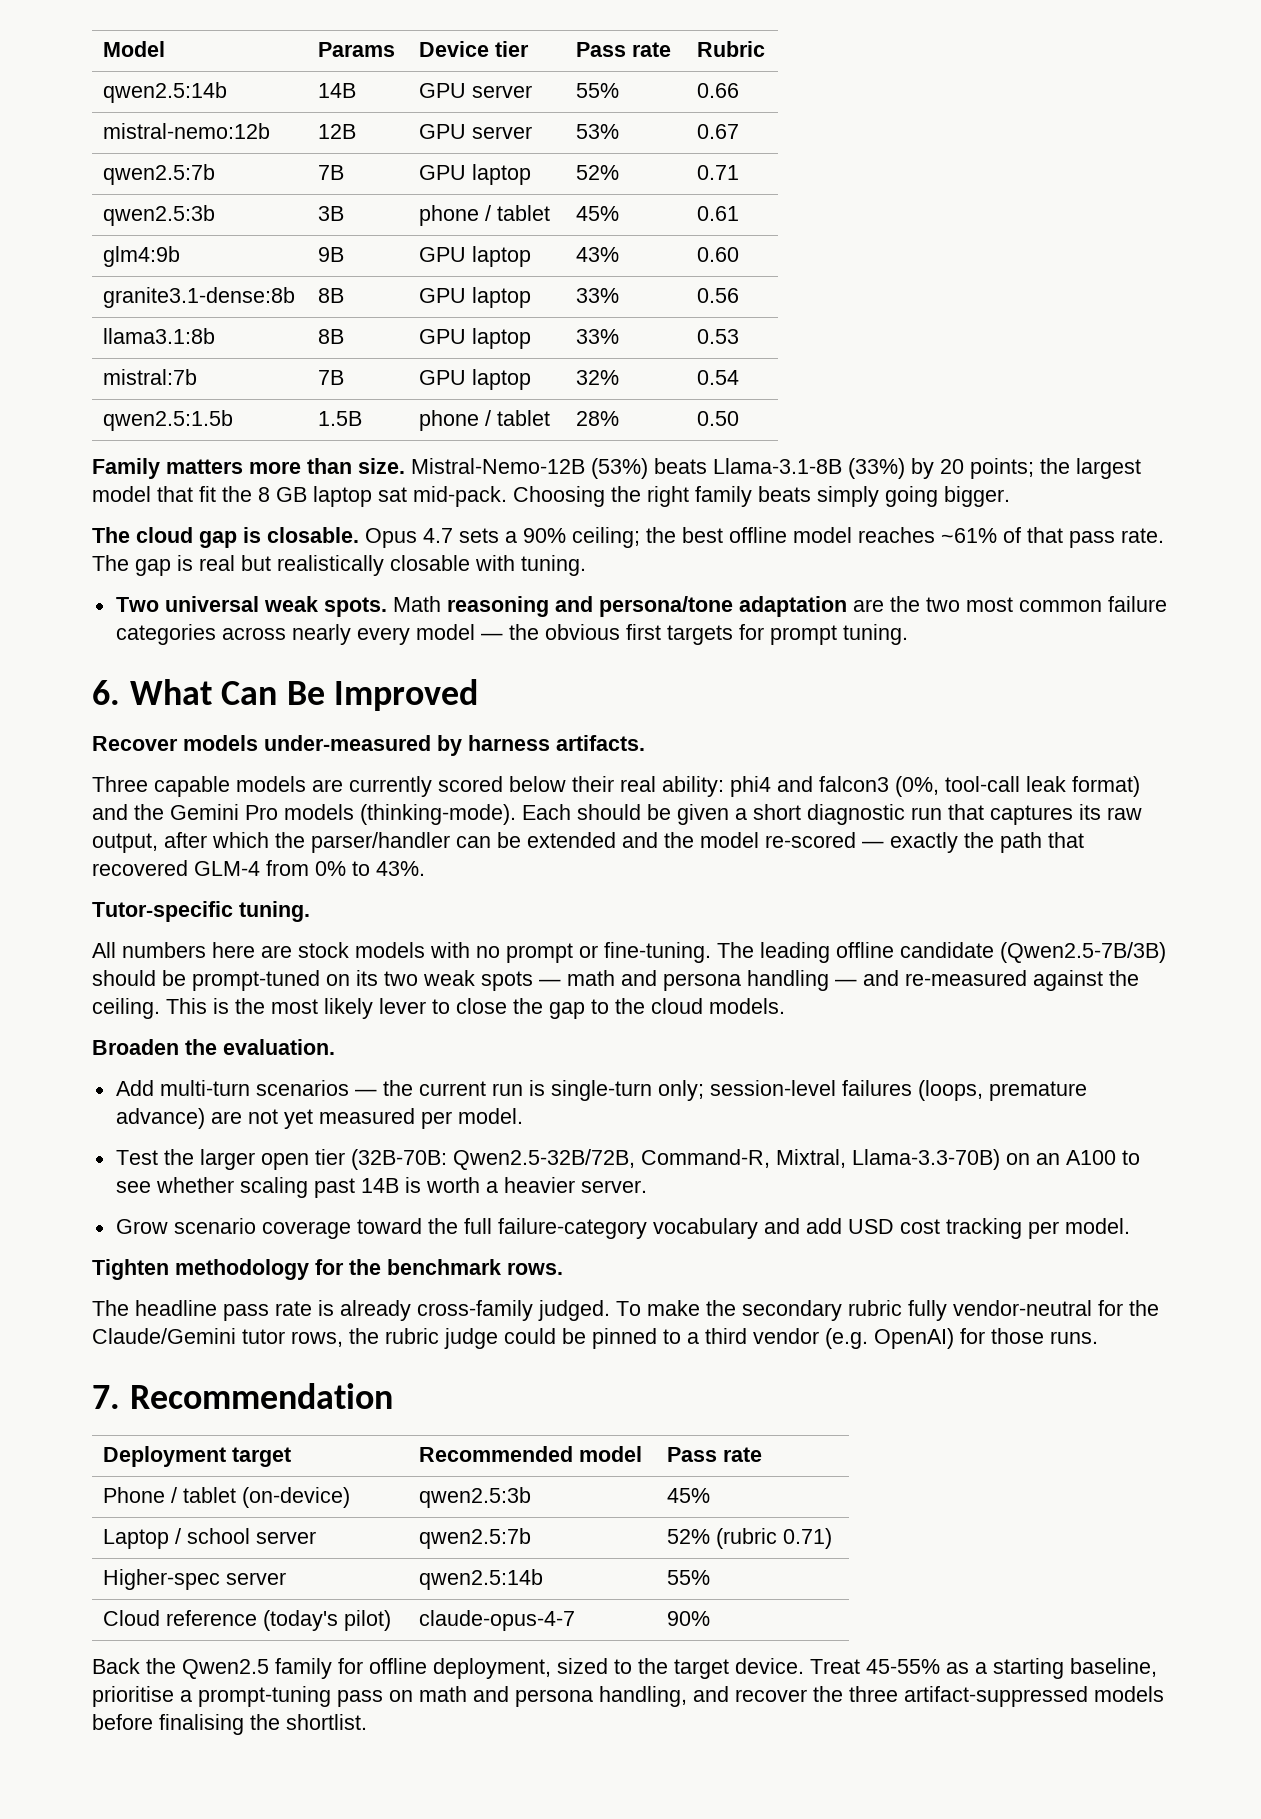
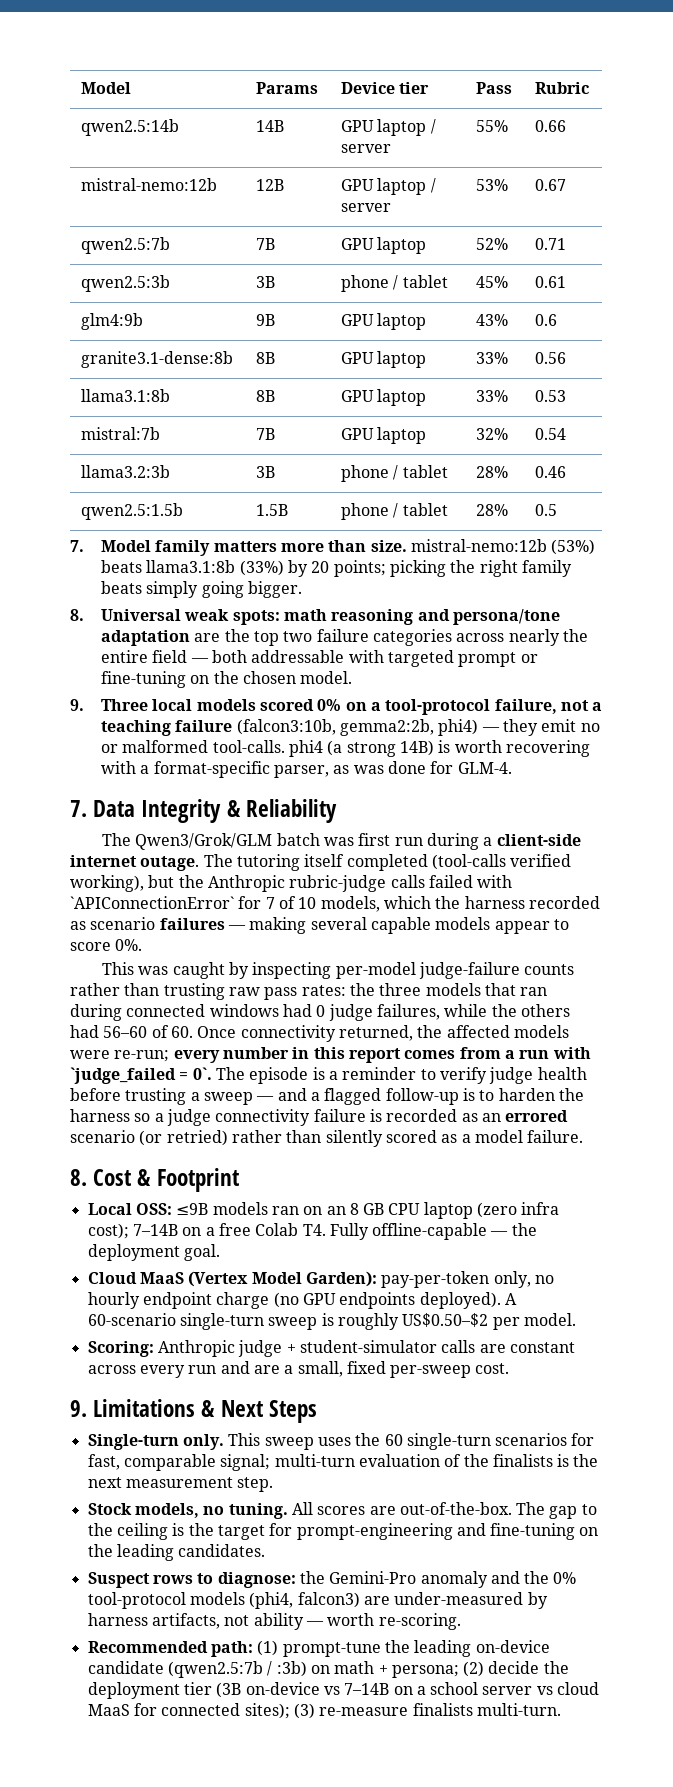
- Model | Params | Device tier | Pass rate | Rubric
+ Model | Params | Device tier | Pass | Rubric
- qwen2.5:14b | 14B | GPU server | 55% | 0.66
+ qwen2.5:14b | 14B | GPU laptop / server | 55% | 0.66
- mistral-nemo:12b | 12B | GPU server | 53% | 0.67
+ mistral-nemo:12b | 12B | GPU laptop / server | 53% | 0.67
- glm4:9b | 9B | GPU laptop | 43% | 0.60
+ glm4:9b | 9B | GPU laptop | 43% | 0.6
+ llama3.2:3b | 3B | phone / tablet | 28% | 0.46
- qwen2.5:1.5b | 1.5B | phone / tablet | 28% | 0.50
- Family matters more than size. Mistral-Nemo-12B (53%) beats Llama-3.1-8B (33%) by 20 points; the largest model that fit the 8 GB laptop sat mid-pack. Choosing the right family beats simply going bigger.
+ qwen2.5:1.5b | 1.5B | phone / tablet | 28% | 0.5
+ 7. Model family matters more than size. mistral-nemo:12b (53%) beats llama3.1:8b (33%) by 20 points; picking the right family beats simply going bigger.
- The cloud gap is closable. Opus 4.7 sets a 90% ceiling; the best offline model reaches ~61% of that pass rate. The gap is real but realistically closable with tuning.
- Two universal weak spots. Math reasoning and persona/tone adaptation are the two most common failure categories across nearly every model — the obvious first targets for prompt tuning.
- 6. What Can Be Improved
- Recover models under-measured by harness artifacts.
- Three capable models are currently scored below their real ability: phi4 and falcon3 (0%, tool-call leak format) and the Gemini Pro models (thinking-mode). Each should be given a short diagnostic run that captures its raw output, after which the parser/handler can be extended and the model re-scored — exactly the path that recovered GLM-4 from 0% to 43%.
- Tutor-specific tuning.
- All numbers here are stock models with no prompt or fine-tuning. The leading offline candidate (Qwen2.5-7B/3B) should be prompt-tuned on its two weak spots — math and persona handling — and re-measured against the ceiling. This is the most likely lever to close the gap to the cloud models.
- Broaden the evaluation.
- Add multi-turn scenarios — the current run is single-turn only; session-level failures (loops, premature advance) are not yet measured per model.
- Test the larger open tier (32B-70B: Qwen2.5-32B/72B, Command-R, Mixtral, Llama-3.3-70B) on an A100 to see whether scaling past 14B is worth a heavier server.
- Grow scenario coverage toward the full failure-category vocabulary and add USD cost tracking per model.
- Tighten methodology for the benchmark rows.
- The headline pass rate is already cross-family judged. To make the secondary rubric fully vendor-neutral for the Claude/Gemini tutor rows, the rubric judge could be pinned to a third vendor (e.g. OpenAI) for those runs.
- 7. Recommendation
- Deployment target | Recommended model | Pass rate
- Phone / tablet (on-device) | qwen2.5:3b | 45%
- Laptop / school server | qwen2.5:7b | 52% (rubric 0.71)
- Higher-spec server | qwen2.5:14b | 55%
- Cloud reference (today's pilot) | claude-opus-4-7 | 90%
- Back the Qwen2.5 family for offline deployment, sized to the target device. Treat 45-55% as a starting baseline, prioritise a prompt-tuning pass on math and persona handling, and recover the three artifact-suppressed models before finalising the shortlist.
+ 8. Universal weak spots: math reasoning and persona/tone adaptation are the top two failure categories across nearly the entire field — both addressable with targeted prompt or fine-tuning on the chosen model.
+ 9. Three local models scored 0% on a tool-protocol failure, not a teaching failure (falcon3:10b, gemma2:2b, phi4) — they emit no or malformed tool-calls. phi4 (a strong 14B) is worth recovering with a format-specific parser, as was done for GLM-4.
+ 7. Data Integrity & Reliability
+ The Qwen3/Grok/GLM batch was first run during a client-side internet outage. The tutoring itself completed (tool-calls verified working), but the Anthropic rubric-judge calls failed with `APIConnectionError` for 7 of 10 models, which the harness recorded as scenario failures — making several capable models appear to score 0%.
+ This was caught by inspecting per-model judge-failure counts rather than trusting raw pass rates: the three models that ran during connected windows had 0 judge failures, while the others had 56–60 of 60. Once connectivity returned, the affected models were re-run; every number in this report comes from a run with `judge_failed = 0`. The episode is a reminder to verify judge health before trusting a sweep — and a flagged follow-up is to harden the harness so a judge connectivity failure is recorded as an errored scenario (or retried) rather than silently scored as a model failure.
+ 8. Cost & Footprint
+ Local OSS: ≤9B models ran on an 8 GB CPU laptop (zero infra cost); 7–14B on a free Colab T4. Fully offline-capable — the deployment goal.
+ Cloud MaaS (Vertex Model Garden): pay-per-token only, no hourly endpoint charge (no GPU endpoints deployed). A 60-scenario single-turn sweep is roughly US$0.50–$2 per model.
+ Scoring: Anthropic judge + student-simulator calls are constant across every run and are a small, fixed per-sweep cost.
+ 9. Limitations & Next Steps
+ Single-turn only. This sweep uses the 60 single-turn scenarios for fast, comparable signal; multi-turn evaluation of the finalists is the next measurement step.
+ Stock models, no tuning. All scores are out-of-the-box. The gap to the ceiling is the target for prompt-engineering and fine-tuning on the leading candidates.
+ Suspect rows to diagnose: the Gemini-Pro anomaly and the 0% tool-protocol models (phi4, falcon3) are under-measured by harness artifacts, not ability — worth re-scoring.
+ Recommended path: (1) prompt-tune the leading on-device candidate (qwen2.5:7b / :3b) on math + persona; (2) decide the deployment tier (3B on-device vs 7–14B on a school server vs cloud MaaS for connected sites); (3) re-measure finalists multi-turn.

